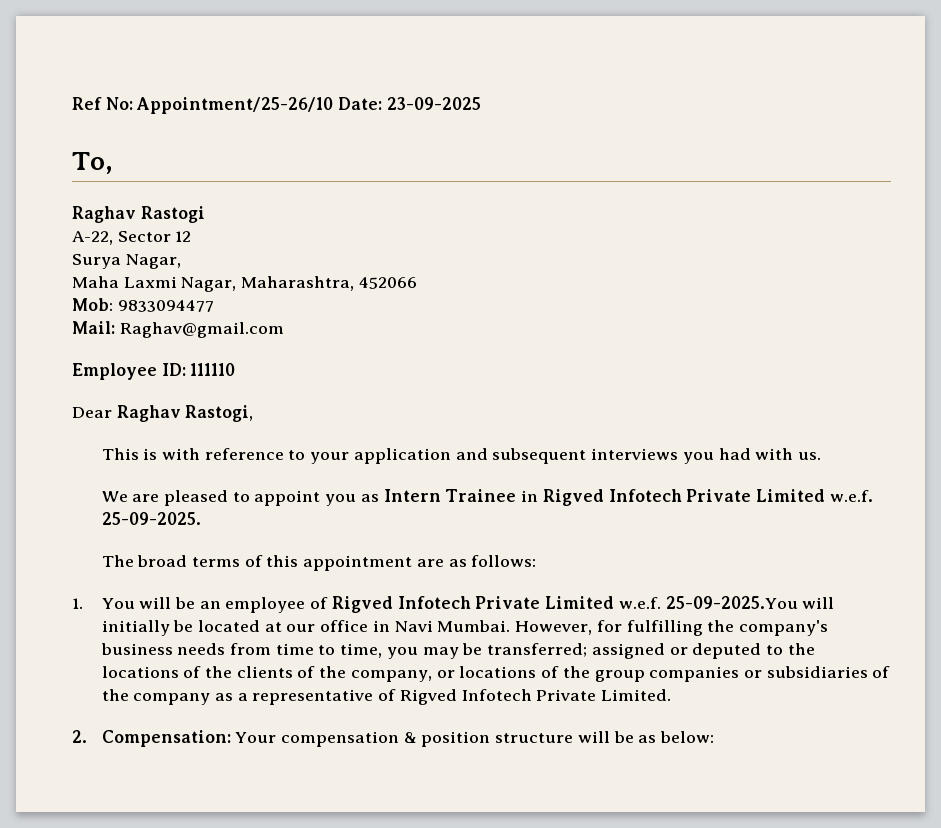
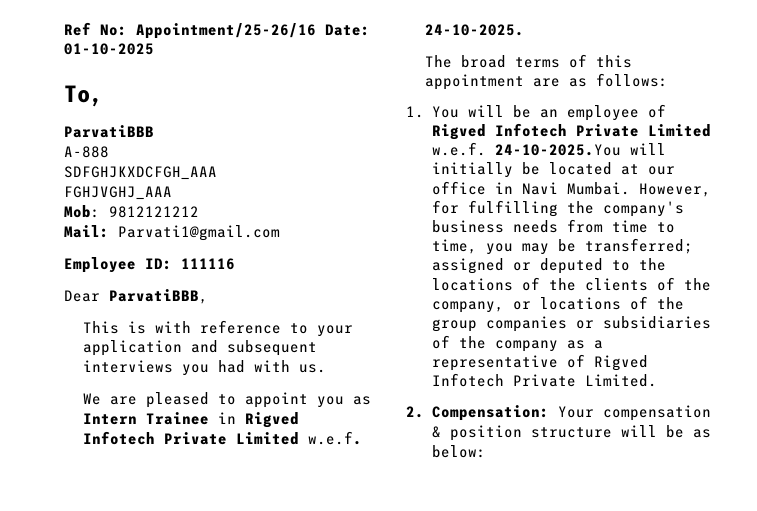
- Ref No: Appointment/25-26/10 Date: 23-09-2025
+ Ref No: Appointment/25-26/16 Date: 01-10-2025
  To,
- Raghav Rastogi
- A-22, Sector 12
- Surya Nagar,
- Maha Laxmi Nagar, Maharashtra, 452066
+ ParvatiBBB
+ A-888
+ SDFGHJKXDCFGH_AAA
+ FGHJVGHJ_AAA
- Mob: 9833094477
+ Mob: 9812121212
- Mail: Raghav@gmail.com
+ Mail: Parvati1@gmail.com
- Employee ID: 111110
+ Employee ID: 111116
- Dear Raghav Rastogi,
+ Dear ParvatiBBB,
- We are pleased to appoint you as Intern Trainee in Rigved Infotech Private Limited w.e.f. 25-09-2025.
+ We are pleased to appoint you as Intern Trainee in Rigved Infotech Private Limited w.e.f. 24-10-2025.
- 1. You will be an employee of Rigved Infotech Private Limited w.e.f. 25-09-2025.You will initially be located at our office in Navi Mumbai.
+ 1. You will be an employee of Rigved Infotech Private Limited w.e.f. 24-10-2025.You will initially be located at our office in Navi Mumbai.

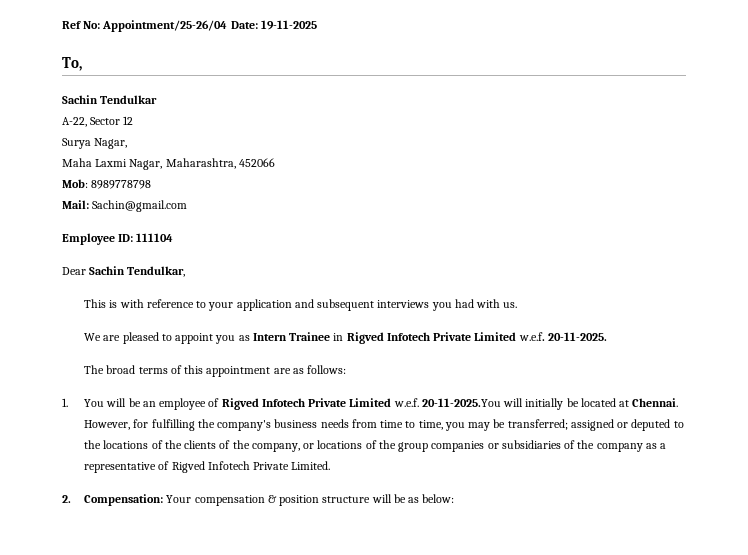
- Ref No: Appointment/25-26/16 Date: 01-10-2025
+ Ref No: Appointment/25-26/04 Date: 19-11-2025
  To,
- ParvatiBBB
- A-888
- SDFGHJKXDCFGH_AAA
- FGHJVGHJ_AAA
+ Sachin Tendulkar
+ A-22, Sector 12
+ Surya Nagar,
+ Maha Laxmi Nagar, Maharashtra, 452066
- Mob: 9812121212
+ Mob: 8989778798
- Mail: Parvati1@gmail.com
+ Mail: Sachin@gmail.com
- Employee ID: 111116
+ Employee ID: 111104
- Dear ParvatiBBB,
+ Dear Sachin Tendulkar,
- We are pleased to appoint you as Intern Trainee in Rigved Infotech Private Limited w.e.f. 24-10-2025.
+ We are pleased to appoint you as Intern Trainee in Rigved Infotech Private Limited w.e.f. 20-11-2025.
- 1. You will be an employee of Rigved Infotech Private Limited w.e.f. 24-10-2025.You will initially be located at our office in Navi Mumbai.
+ 1. You will be an employee of Rigved Infotech Private Limited w.e.f. 20-11-2025.You will initially be located at Chennai.

